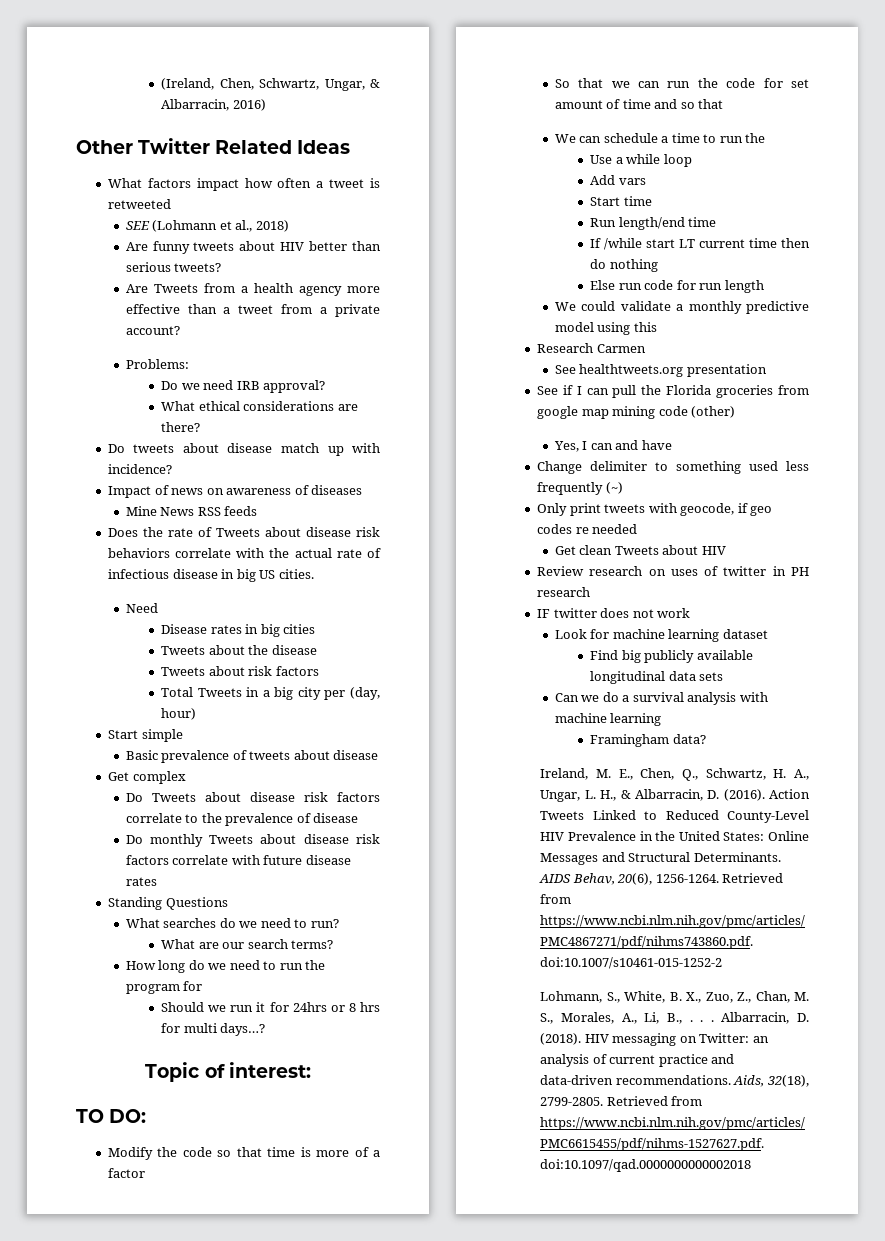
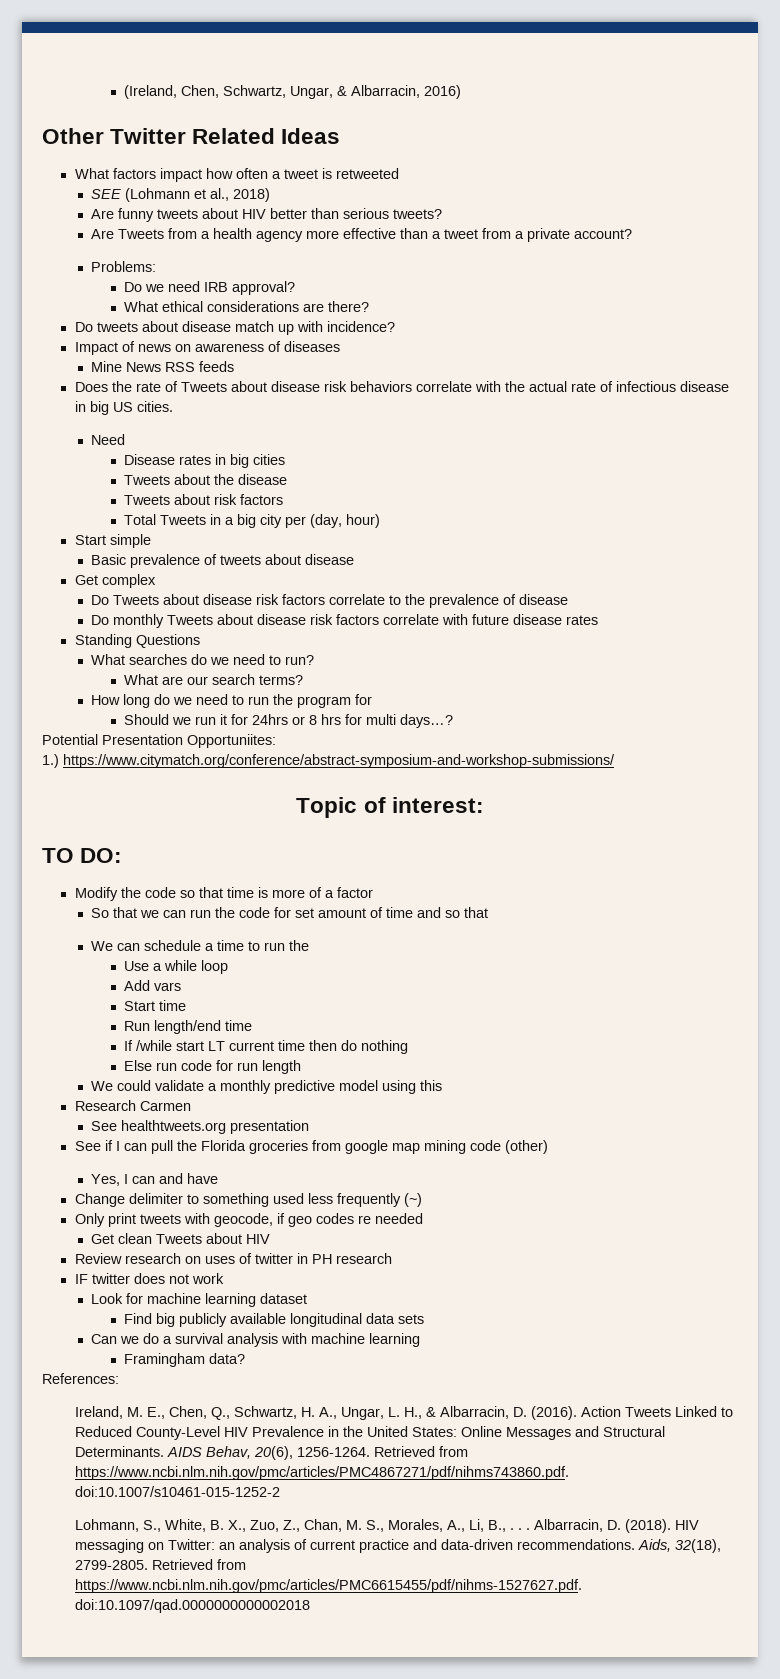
+ Potential Presentation Opportuniites:
+ 1.) https://www.citymatch.org/conference/abstract-symposium-and-workshop-submissions/
+ References:

